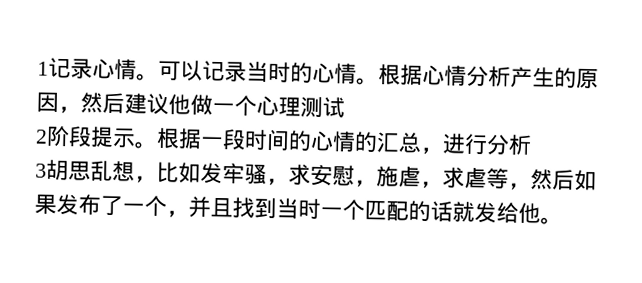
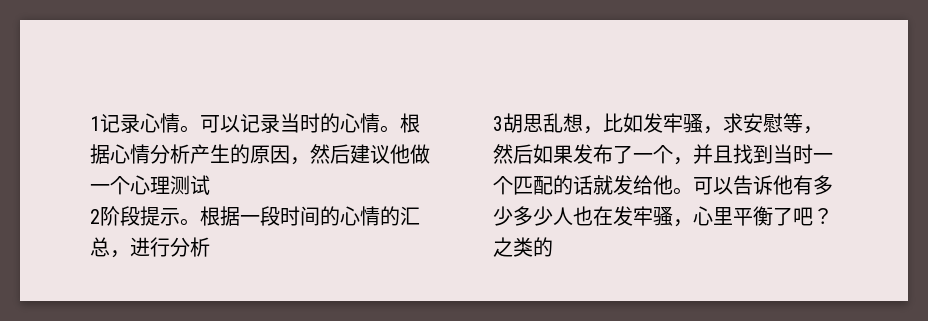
- 3胡思乱想，比如发牢骚，求安慰，施虐，求虐等，然后如果发布了一个，并且找到当时一个匹配的话就发给他。
+ 3胡思乱想，比如发牢骚，求安慰等，然后如果发布了一个，并且找到当时一个匹配的话就发给他。
+ 可以告诉他有多少多少人也在发牢骚，心里平衡了吧？之类的

